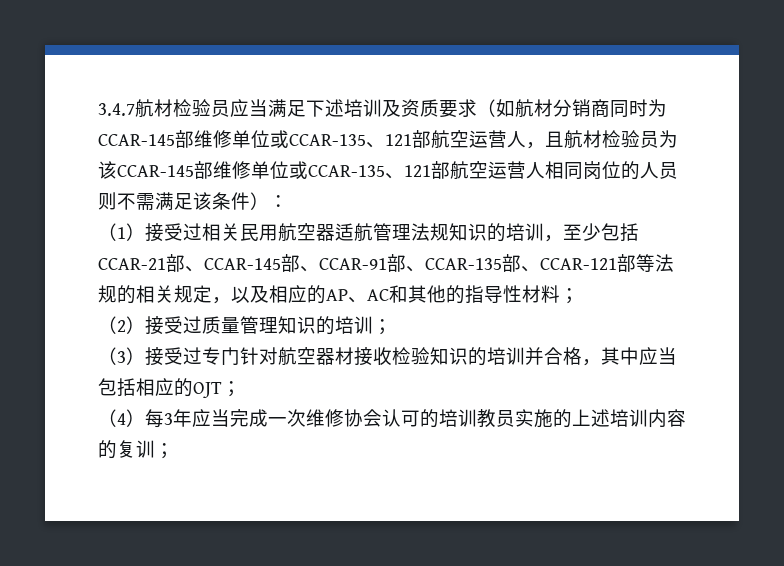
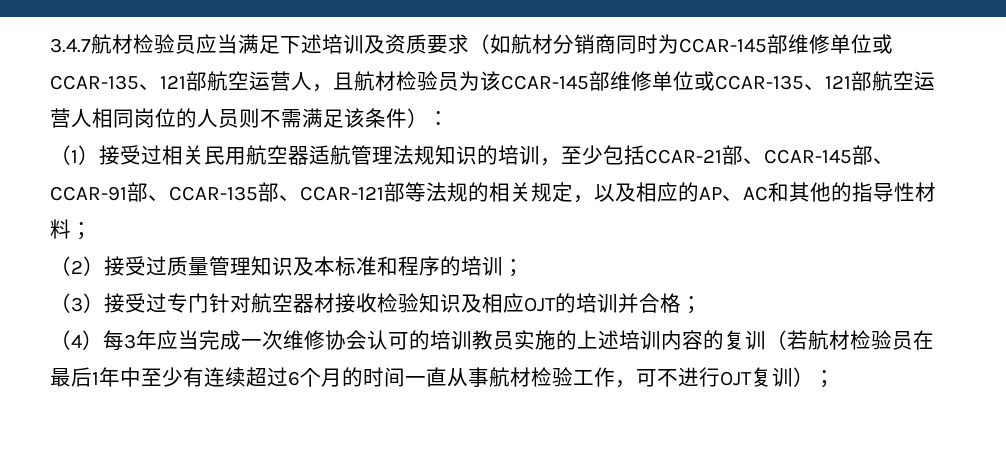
- （2）接受过质量管理知识的培训；
+ （2）接受过质量管理知识及本标准和程序的培训；
- （3）接受过专门针对航空器材接收检验知识的培训并合格，其中应当包括相应的OJT；
+ （3）接受过专门针对航空器材接收检验知识及相应OJT的培训并合格；
- （4）每3年应当完成一次维修协会认可的培训教员实施的上述培训内容的复训；
+ （4）每3年应当完成一次维修协会认可的培训教员实施的上述培训内容的复训（若航材检验员在最后1年中至少有连续超过6个月的时间一直从事航材检验工作，可不进行OJT复训）；

